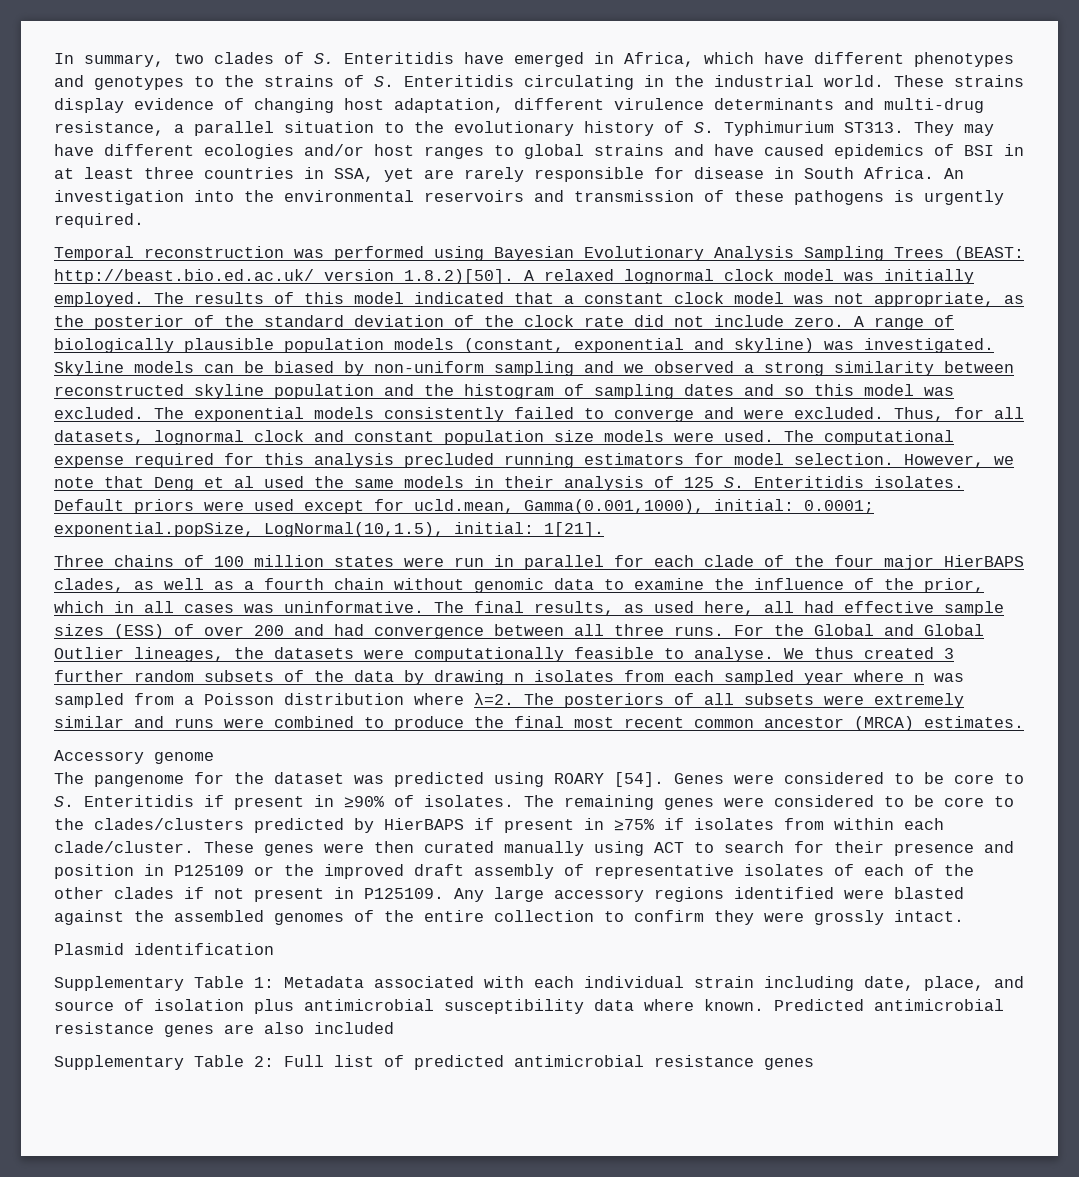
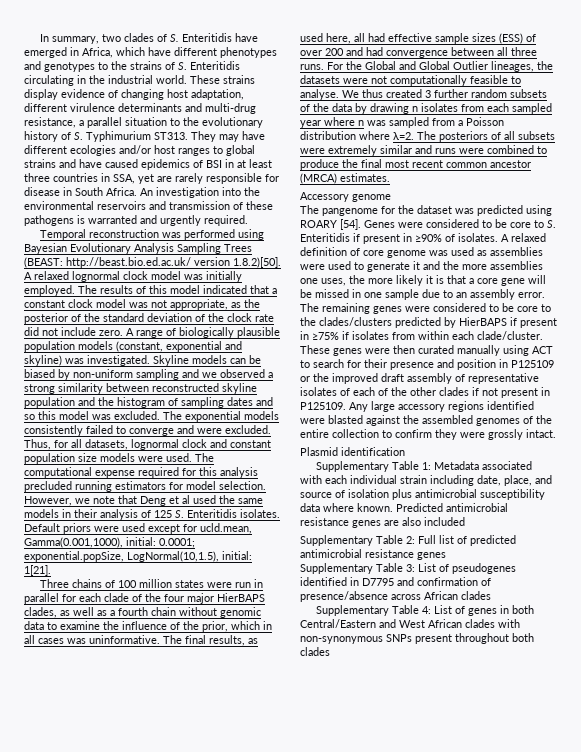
- An investigation into the environmental reservoirs and transmission of these pathogens is urgently required.
+ An investigation into the environmental reservoirs and transmission of these pathogens is warranted and urgently required.
- For the Global and Global Outlier lineages, the datasets were computationally feasible to analyse.
+ For the Global and Global Outlier lineages, the datasets were not computationally feasible to analyse.
+ A relaxed definition of core genome was used as assemblies were used to generate it and the more assemblies one uses, the more likely it is that a core gene will be missed in one sample due to an assembly error.
+ Supplementary Table 3: List of pseudogenes identified in D7795 and confirmation of presence/absence across African clades
+ Supplementary Table 4: List of genes in both Central/Eastern and West African clades with non-synonymous SNPs present throughout both clades

